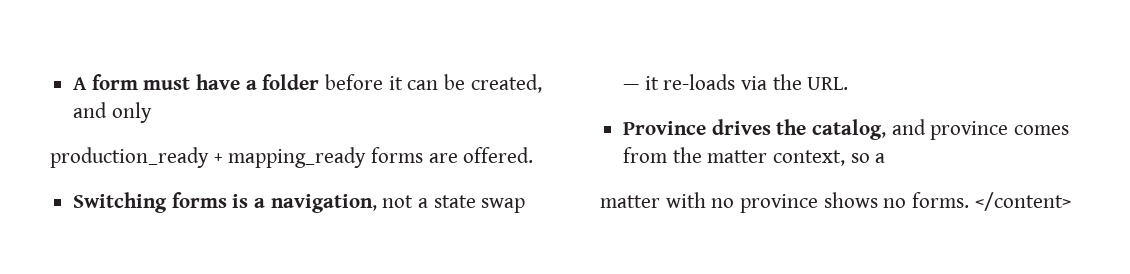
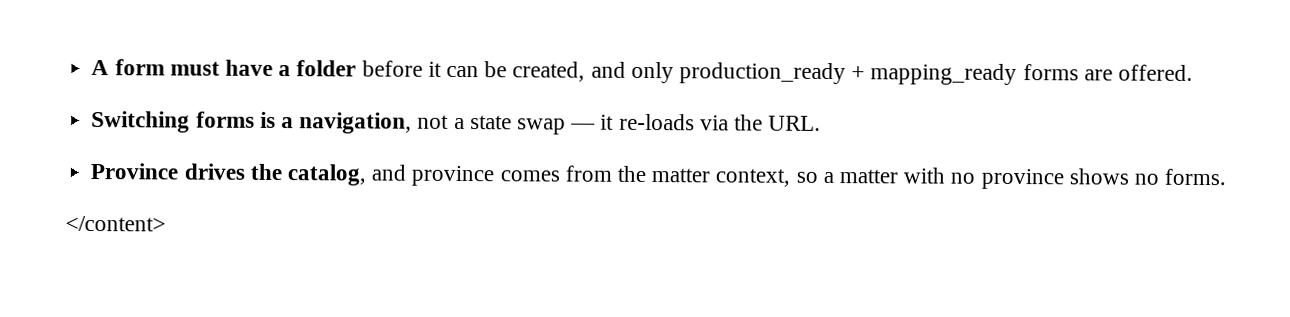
- A form must have a folder before it can be created, and only
- production_ready + mapping_ready forms are offered.
+ A form must have a folder before it can be created, and only production_ready + mapping_ready forms are offered.
- Province drives the catalog, and province comes from the matter context, so a
- matter with no province shows no forms. </content>
+ Province drives the catalog, and province comes from the matter context, so a matter with no province shows no forms.
+ </content>

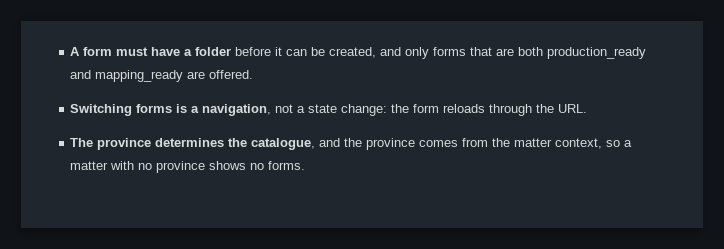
- A form must have a folder before it can be created, and only production_ready + mapping_ready forms are offered.
+ A form must have a folder before it can be created, and only forms that are both production_ready and mapping_ready are offered.
- Switching forms is a navigation, not a state swap — it re-loads via the URL.
- Province drives the catalog, and province comes from the matter context, so a matter with no province shows no forms.
+ Switching forms is a navigation, not a state change: the form reloads through the URL.
+ The province determines the catalogue, and the province comes from the matter context, so a matter with no province shows no forms.
- </content>

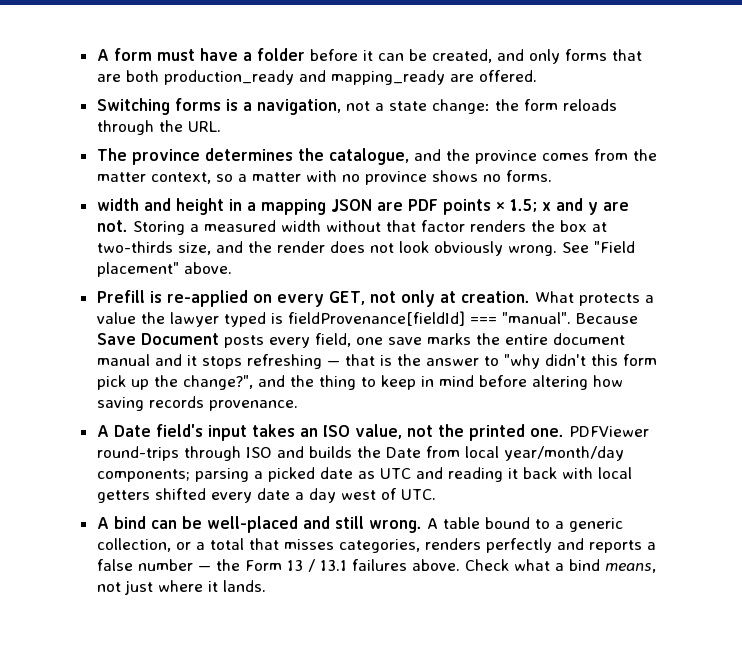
+ width and height in a mapping JSON are PDF points × 1.5; x and y are not. Storing a measured width without that factor renders the box at two-thirds size, and the render does not look obviously wrong. See "Field placement" above.
+ Prefill is re-applied on every GET, not only at creation. What protects a value the lawyer typed is fieldProvenance[fieldId] === "manual". Because Save Document posts every field, one save marks the entire document manual and it stops refreshing — that is the answer to "why didn't this form pick up the change?", and the thing to keep in mind before altering how saving records provenance.
+ A Date field's input takes an ISO value, not the printed one. PDFViewer round-trips through ISO and builds the Date from local year/month/day components; parsing a picked date as UTC and reading it back with local getters shifted every date a day west of UTC.
+ A bind can be well-placed and still wrong. A table bound to a generic collection, or a total that misses categories, renders perfectly and reports a false number — the Form 13 / 13.1 failures above. Check what a bind means, not just where it lands.

